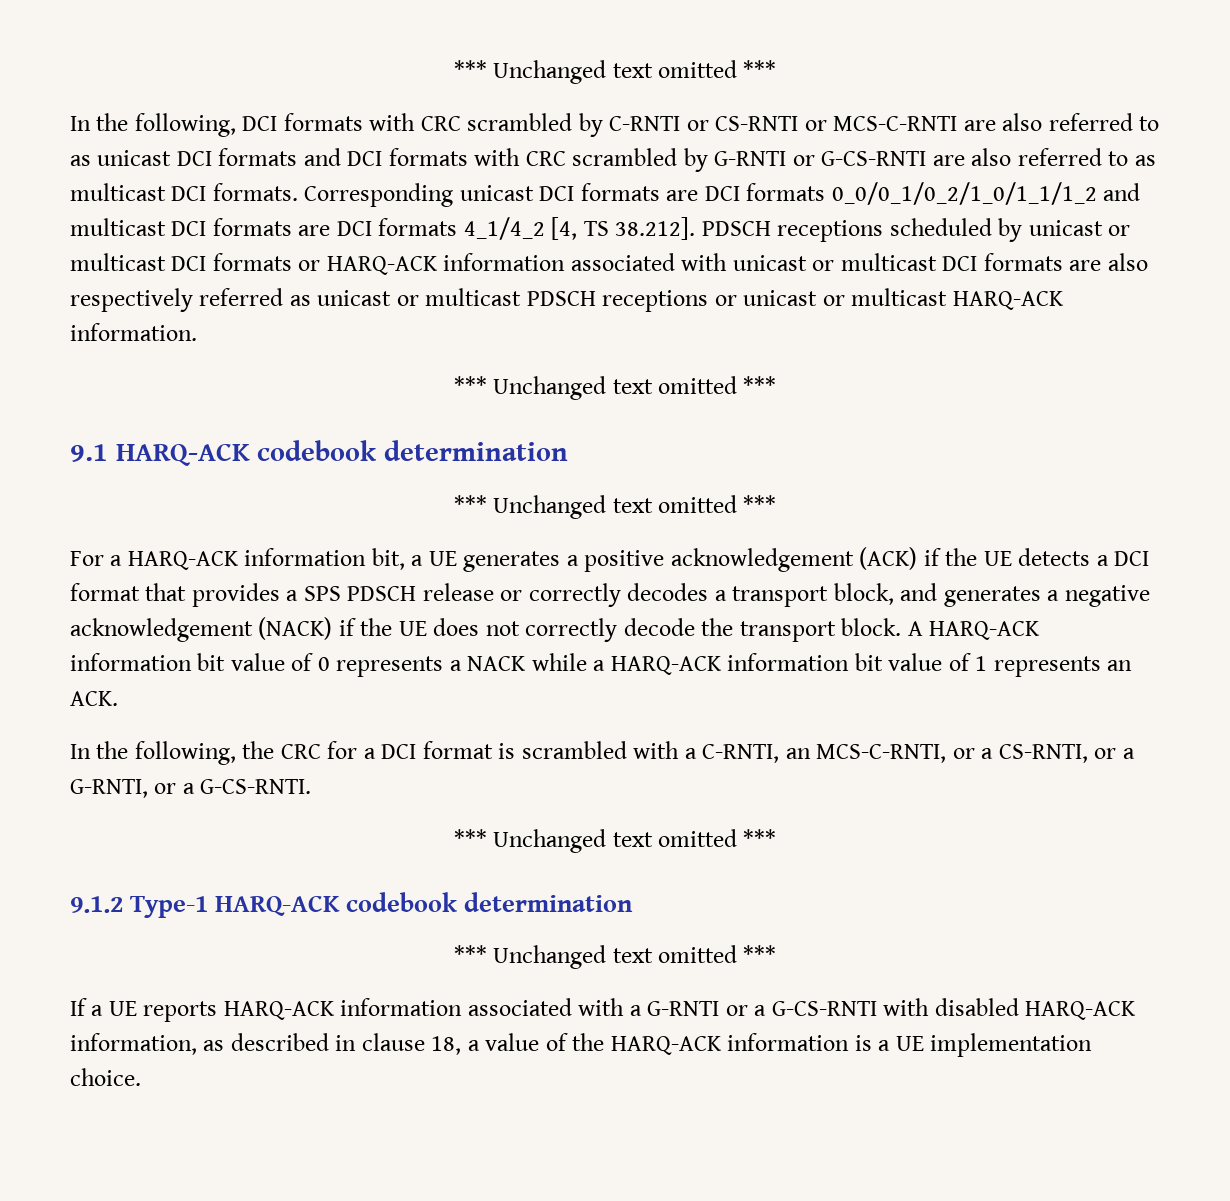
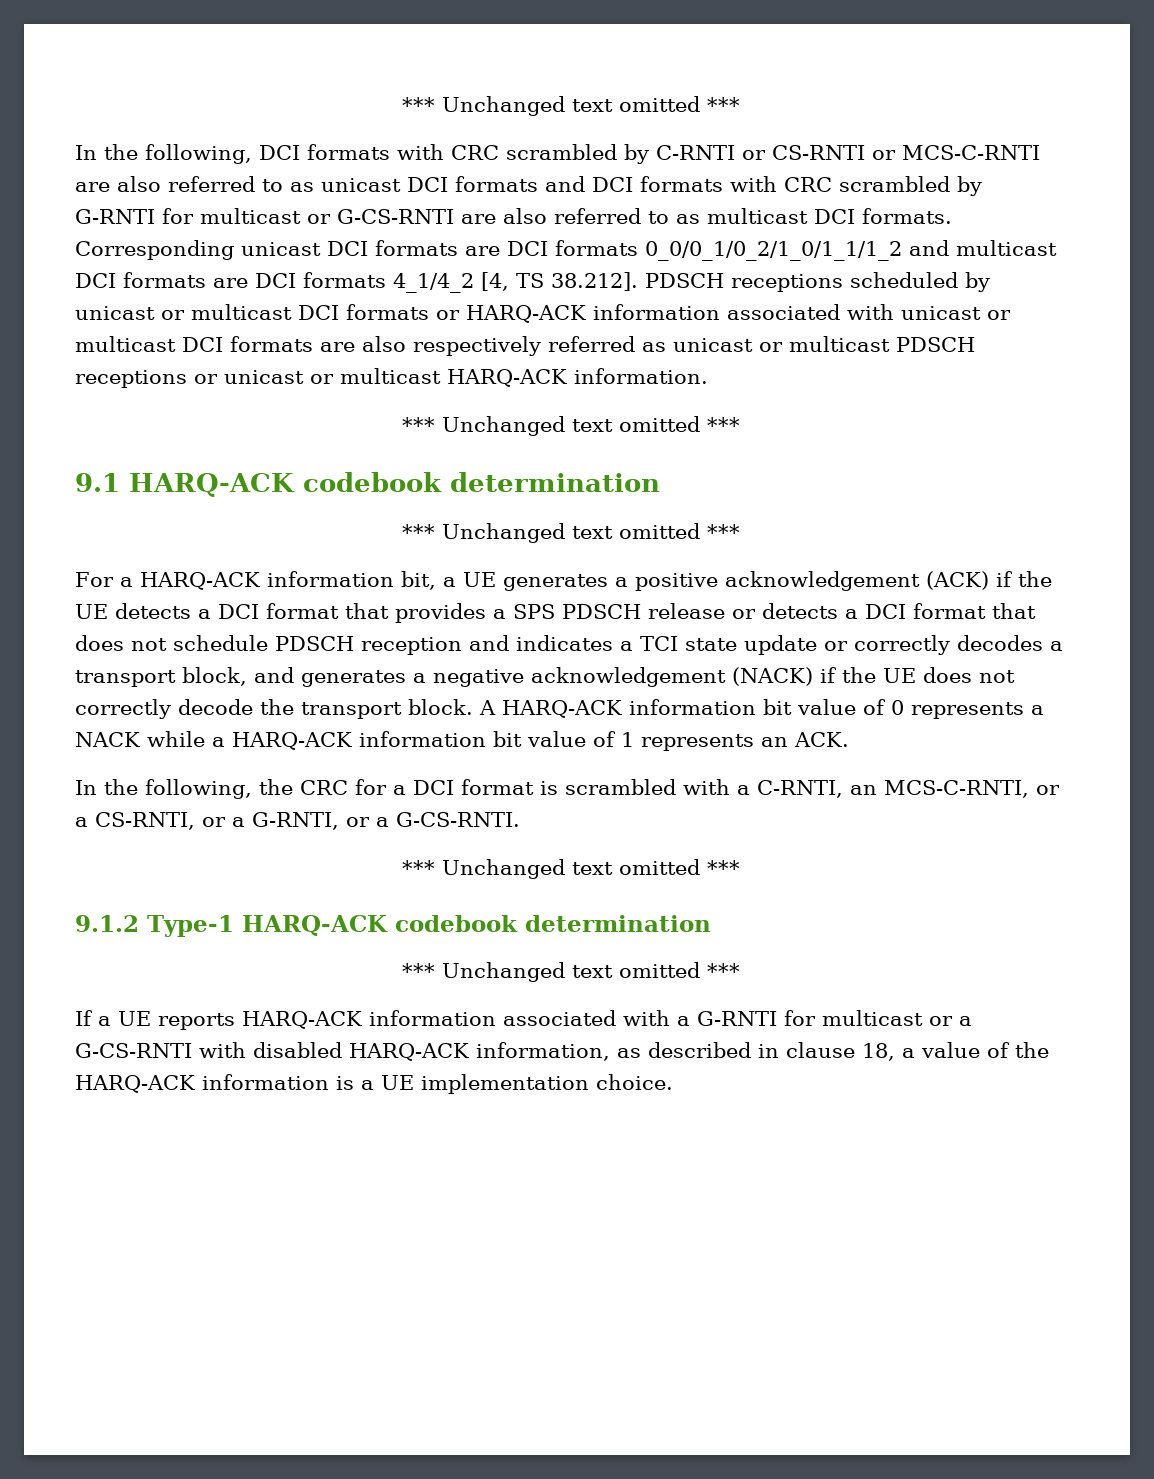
- In the following, DCI formats with CRC scrambled by C-RNTI or CS-RNTI or MCS-C-RNTI are also referred to as unicast DCI formats and DCI formats with CRC scrambled by G-RNTI or G-CS-RNTI are also referred to as multicast DCI formats.
+ In the following, DCI formats with CRC scrambled by C-RNTI or CS-RNTI or MCS-C-RNTI are also referred to as unicast DCI formats and DCI formats with CRC scrambled by G-RNTI for multicast or G-CS-RNTI are also referred to as multicast DCI formats.
- For a HARQ-ACK information bit, a UE generates a positive acknowledgement (ACK) if the UE detects a DCI format that provides a SPS PDSCH release or correctly decodes a transport block, and generates a negative acknowledgement (NACK) if the UE does not correctly decode the transport block.
+ For a HARQ-ACK information bit, a UE generates a positive acknowledgement (ACK) if the UE detects a DCI format that provides a SPS PDSCH release or detects a DCI format that does not schedule PDSCH reception and indicates a TCI state update or correctly decodes a transport block, and generates a negative acknowledgement (NACK) if the UE does not correctly decode the transport block.
- If a UE reports HARQ-ACK information associated with a G-RNTI or a G-CS-RNTI with disabled HARQ-ACK information, as described in clause 18, a value of the HARQ-ACK information is a UE implementation choice.
+ If a UE reports HARQ-ACK information associated with a G-RNTI for multicast or a G-CS-RNTI with disabled HARQ-ACK information, as described in clause 18, a value of the HARQ-ACK information is a UE implementation choice.

